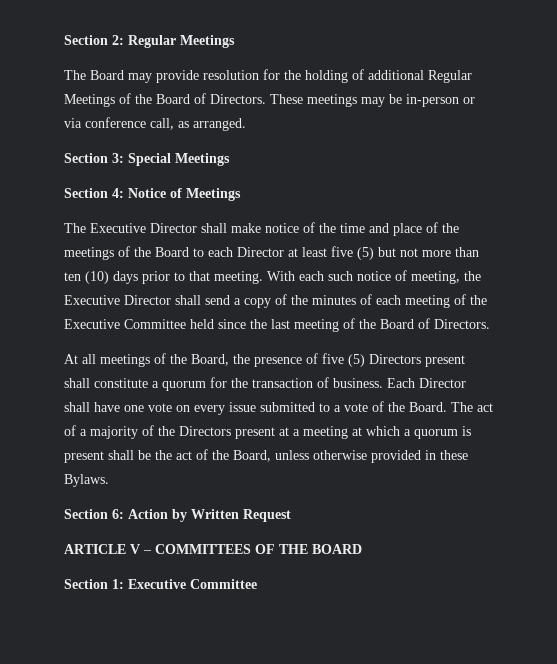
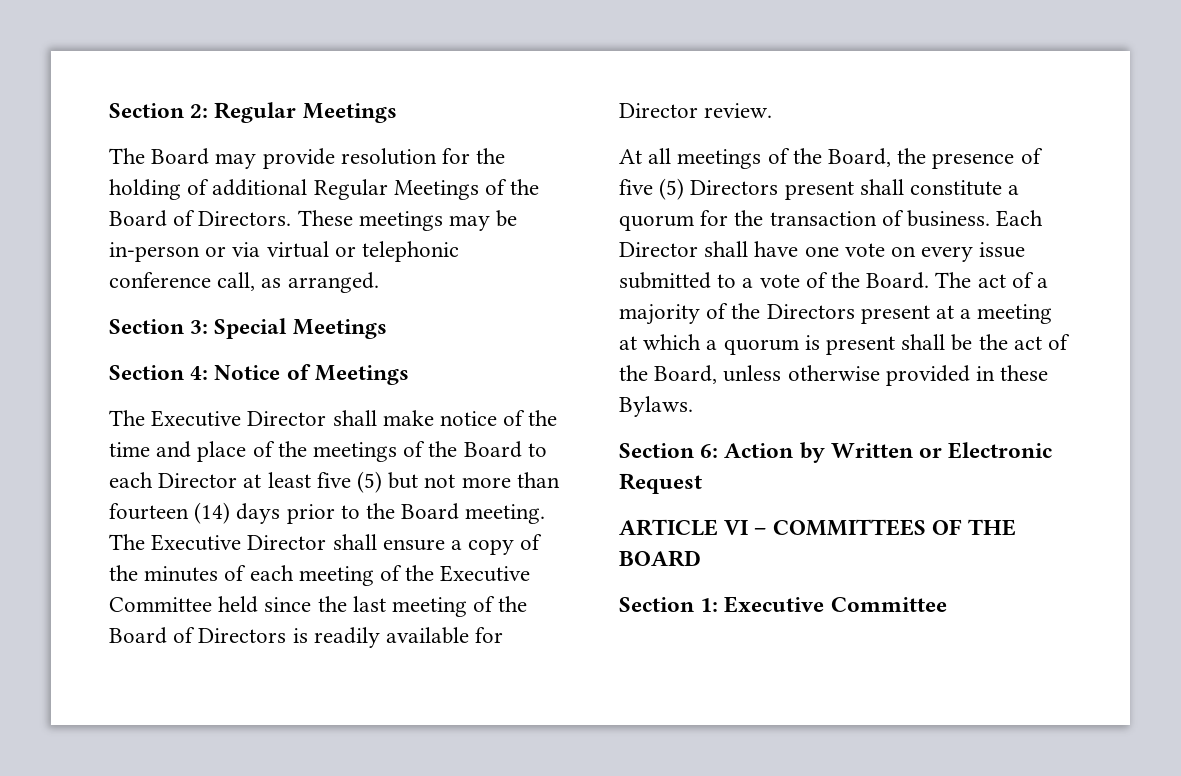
- These meetings may be in-person or via conference call, as arranged.
+ These meetings may be in-person or via virtual or telephonic conference call, as arranged.
- The Executive Director shall make notice of the time and place of the meetings of the Board to each Director at least five (5) but not more than ten (10) days prior to that meeting. With each such notice of meeting, the Executive Director shall send a copy of the minutes of each meeting of the Executive Committee held since the last meeting of the Board of Directors.
+ The Executive Director shall make notice of the time and place of the meetings of the Board to each Director at least five (5) but not more than fourteen (14) days prior to the Board meeting. The Executive Director shall ensure a copy of the minutes of each meeting of the Executive Committee held since the last meeting of the Board of Directors is readily available for Director review.
- Section 6: Action by Written Request
+ Section 6: Action by Written or Electronic Request
- ARTICLE V – COMMITTEES OF THE BOARD
+ ARTICLE VI – COMMITTEES OF THE BOARD

